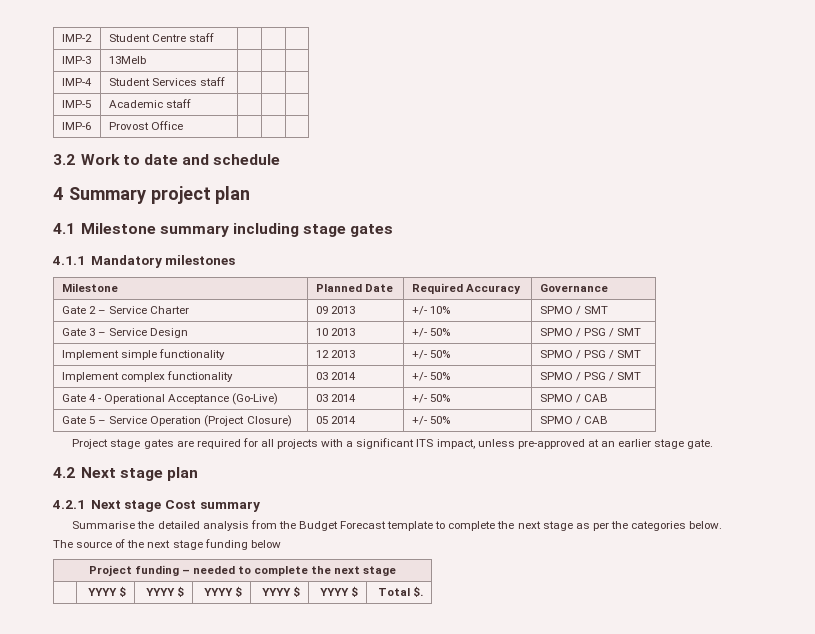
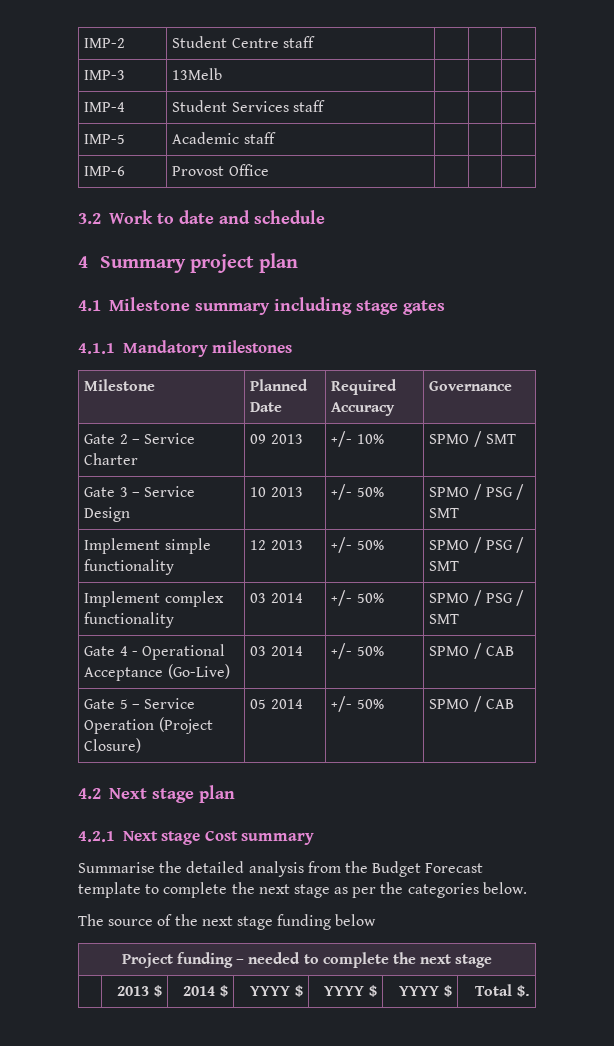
- Project stage gates are required for all projects with a significant ITS impact, unless pre-approved at an earlier stage gate.
- | YYYY $ | YYYY $ | YYYY $ | YYYY $ | YYYY $ | Total $.
+ | 2013 $ | 2014 $ | YYYY $ | YYYY $ | YYYY $ | Total $.

